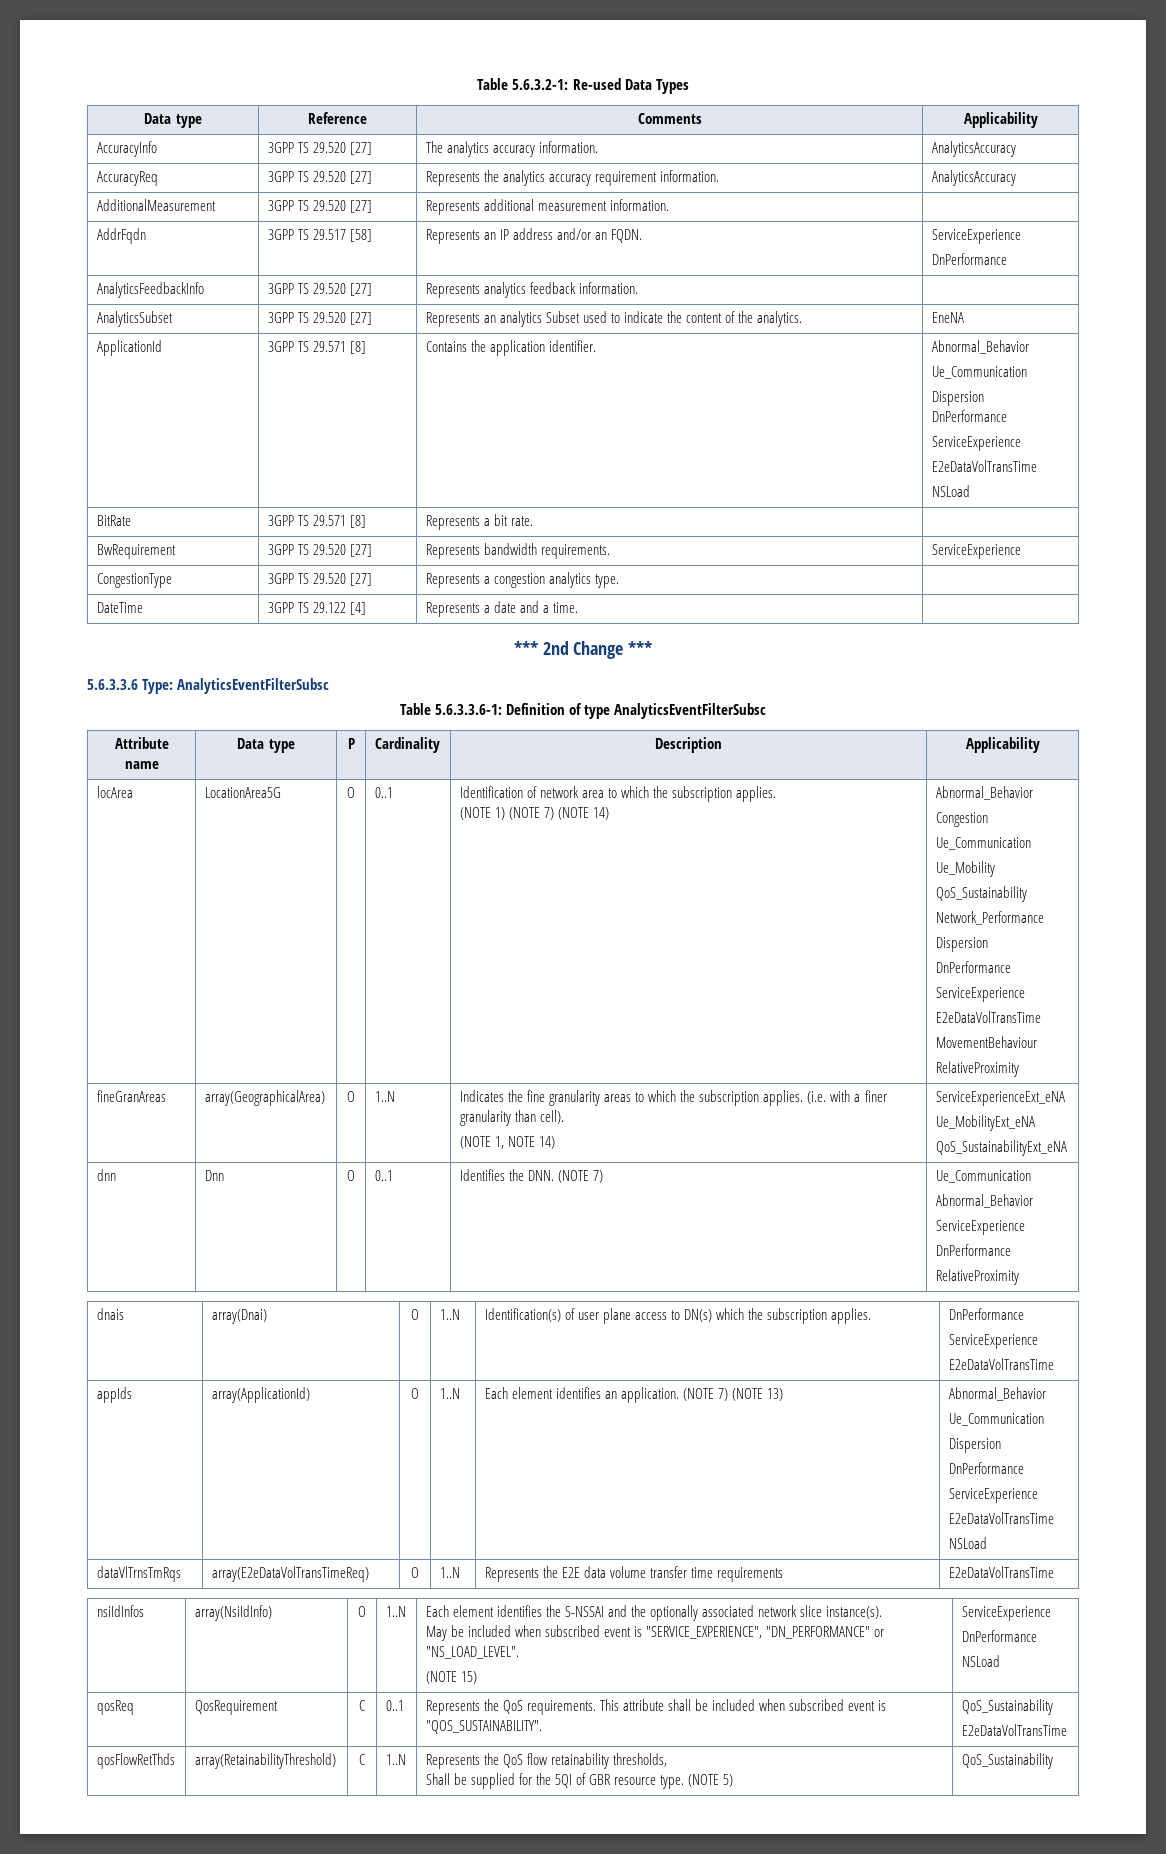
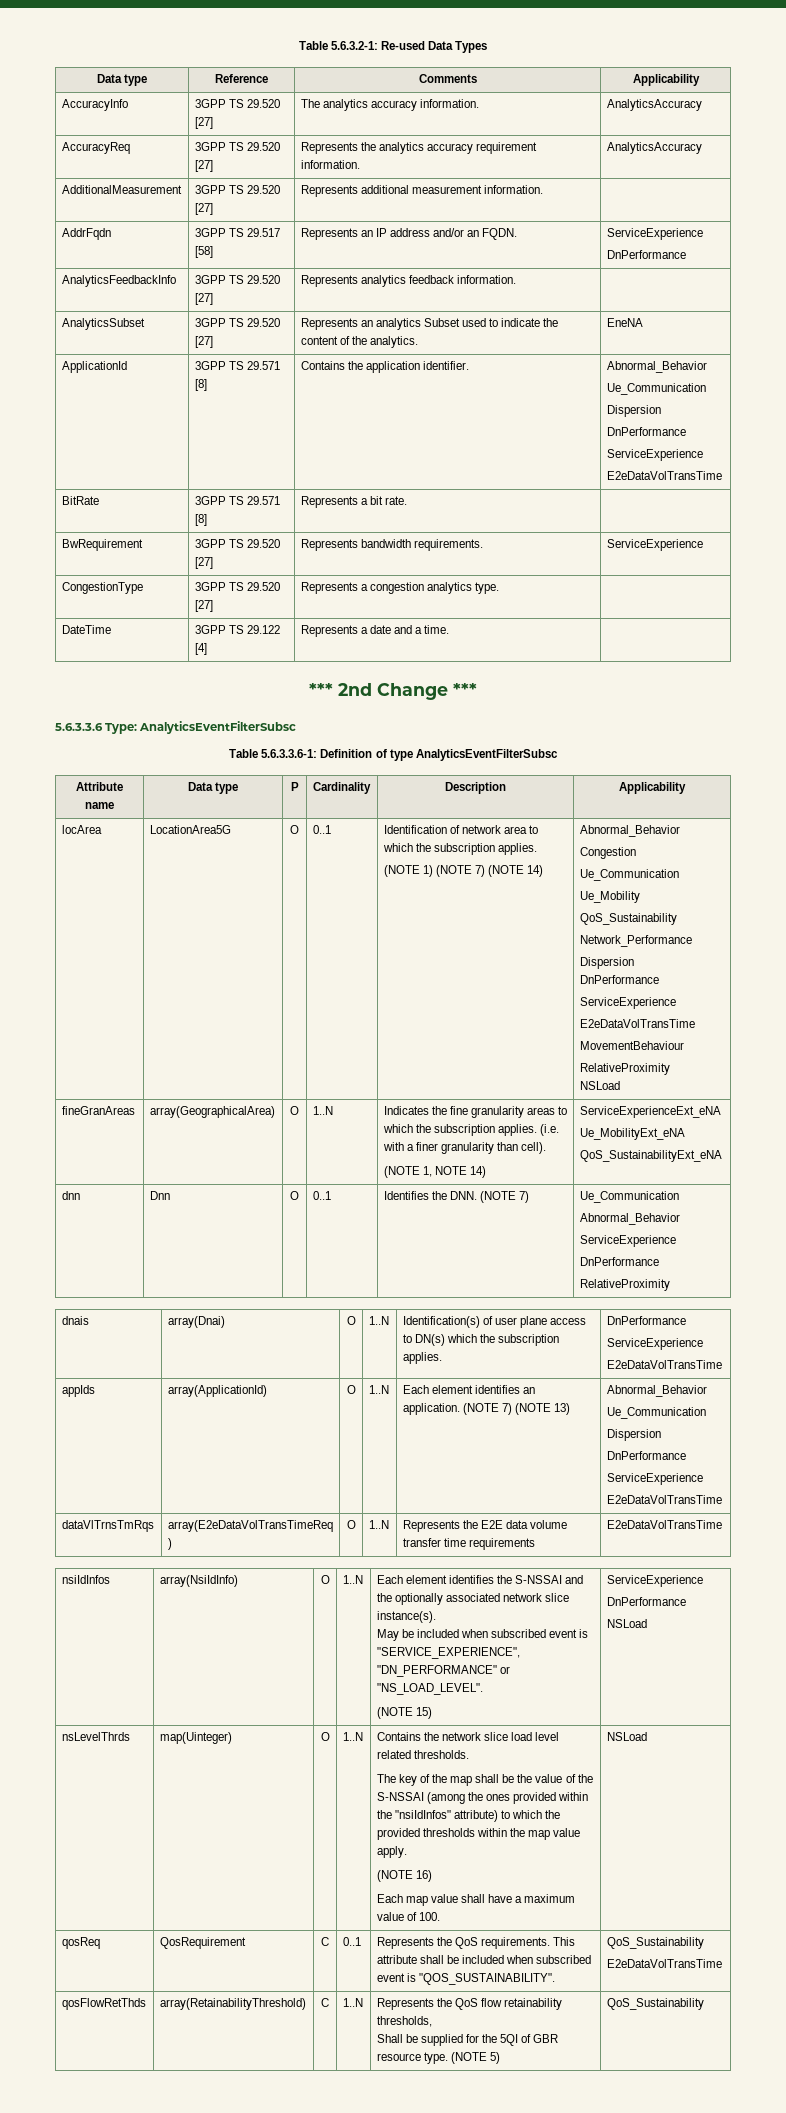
  ApplicationId | 3GPP TS 29.571 [8] | Contains the application identifier. | Abnormal_Behavior
  Ue_Communication
  Dispersion
  DnPerformance
  ServiceExperience
  E2eDataVolTransTime
- NSLoad
  locArea | LocationArea5G | O | 0..1 | Identification of network area to which the subscription applies.
  (NOTE 1) (NOTE 7) (NOTE 14) | Abnormal_Behavior
  Congestion
  Ue_Communication
  Ue_Mobility
  QoS_Sustainability
  Network_Performance
  Dispersion
  DnPerformance
  ServiceExperience
  E2eDataVolTransTime
  MovementBehaviour
  RelativeProximity
+ NSLoad
  appIds | array(ApplicationId) | O | 1..N | Each element identifies an application. (NOTE 7) (NOTE 13) | Abnormal_Behavior
  Ue_Communication
  Dispersion
  DnPerformance
  ServiceExperience
  E2eDataVolTransTime
- NSLoad
+ nsLevelThrds | map(Uinteger) | O | 1..N | Contains the network slice load level related thresholds.
+ The key of the map shall be the value of the S-NSSAI (among the ones provided within the "nsiIdInfos" attribute) to which the provided thresholds within the map value apply.
+ (NOTE 16)
+ Each map value shall have a maximum value of 100. | NSLoad

